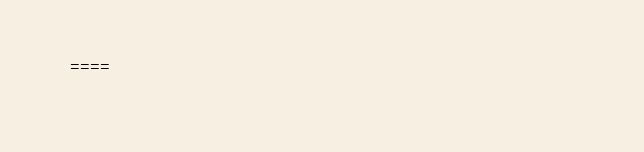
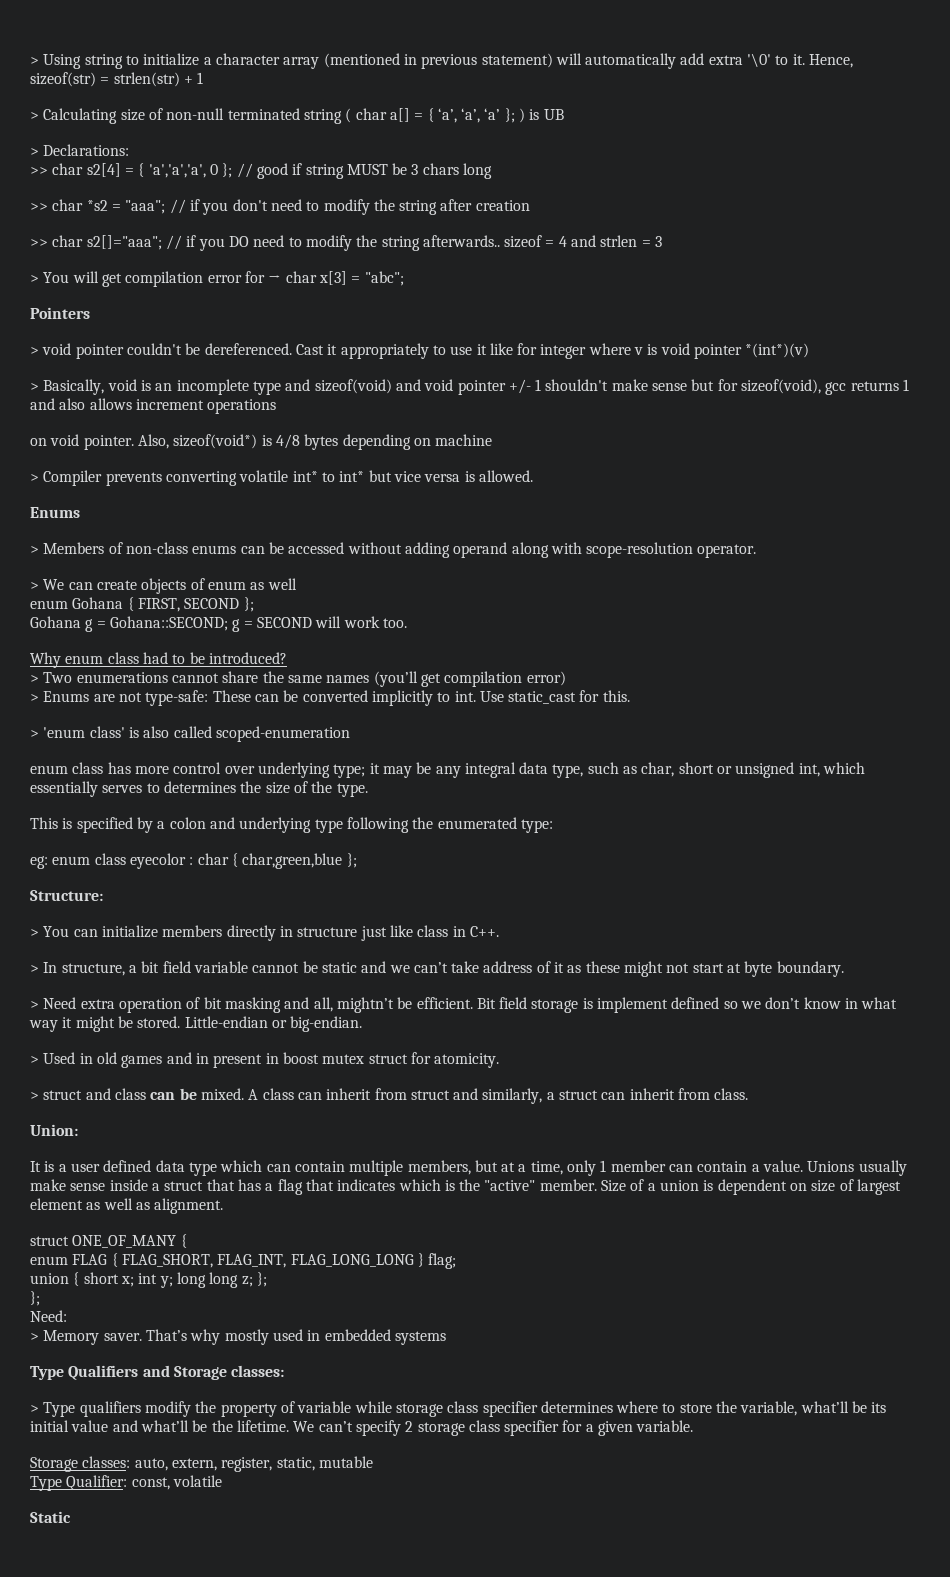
- ====
+ > Using string to initialize a character array (mentioned in previous statement) will automatically add extra '\0' to it. Hence, sizeof(str) = strlen(str) + 1
+ > Calculating size of non-null terminated string ( char a[] = { ‘a’, ‘a’, ‘a’ }; ) is UB
+ > Declarations:
+ >> char s2[4] = { 'a','a','a', 0 }; // good if string MUST be 3 chars long
+ >> char *s2 = "aaa"; // if you don't need to modify the string after creation
+ >> char s2[]="aaa"; // if you DO need to modify the string afterwards.. sizeof = 4 and strlen = 3
+ > You will get compilation error for → char x[3] = "abc";
+ Pointers
+ > void pointer couldn't be dereferenced. Cast it appropriately to use it like for integer where v is void pointer *(int*)(v)
+ > Basically, void is an incomplete type and sizeof(void) and void pointer +/- 1 shouldn't make sense but for sizeof(void), gcc returns 1 and also allows increment operations
+ on void pointer. Also, sizeof(void*) is 4/8 bytes depending on machine
+ > Compiler prevents converting volatile int* to int* but vice versa is allowed.
+ Enums
+ > Members of non-class enums can be accessed without adding operand along with scope-resolution operator.
+ > We can create objects of enum as well
+ enum Gohana { FIRST, SECOND };
+ Gohana g = Gohana::SECOND; g = SECOND will work too.
+ Why enum class had to be introduced?
+ > Two enumerations cannot share the same names (you’ll get compilation error)
+ > Enums are not type-safe: These can be converted implicitly to int. Use static_cast for this.
+ > 'enum class' is also called scoped-enumeration
+ enum class has more control over underlying type; it may be any integral data type, such as char, short or unsigned int, which essentially serves to determines the size of the type.
+ This is specified by a colon and underlying type following the enumerated type:
+ eg: enum class eyecolor : char { char,green,blue };
+ Structure:
+ > You can initialize members directly in structure just like class in C++.
+ > In structure, a bit field variable cannot be static and we can’t take address of it as these might not start at byte boundary.
+ > Need extra operation of bit masking and all, mightn’t be efficient. Bit field storage is implement defined so we don’t know in what way it might be stored. Little-endian or big-endian.
+ > Used in old games and in present in boost mutex struct for atomicity.
+ > struct and class can be mixed. A class can inherit from struct and similarly, a struct can inherit from class.
+ Union:
+ It is a user defined data type which can contain multiple members, but at a time, only 1 member can contain a value. Unions usually make sense inside a struct that has a flag that indicates which is the "active" member. Size of a union is dependent on size of largest element as well as alignment.
+ struct ONE_OF_MANY {
+ enum FLAG { FLAG_SHORT, FLAG_INT, FLAG_LONG_LONG } flag;
+ union { short x; int y; long long z; };
+ };
+ Need:
+ > Memory saver. That’s why mostly used in embedded systems
+ Type Qualifiers and Storage classes:
+ > Type qualifiers modify the property of variable while storage class specifier determines where to store the variable, what’ll be its initial value and what’ll be the lifetime. We can’t specify 2 storage class specifier for a given variable.
+ Storage classes: auto, extern, register, static, mutable
+ Type Qualifier: const, volatile
+ Static

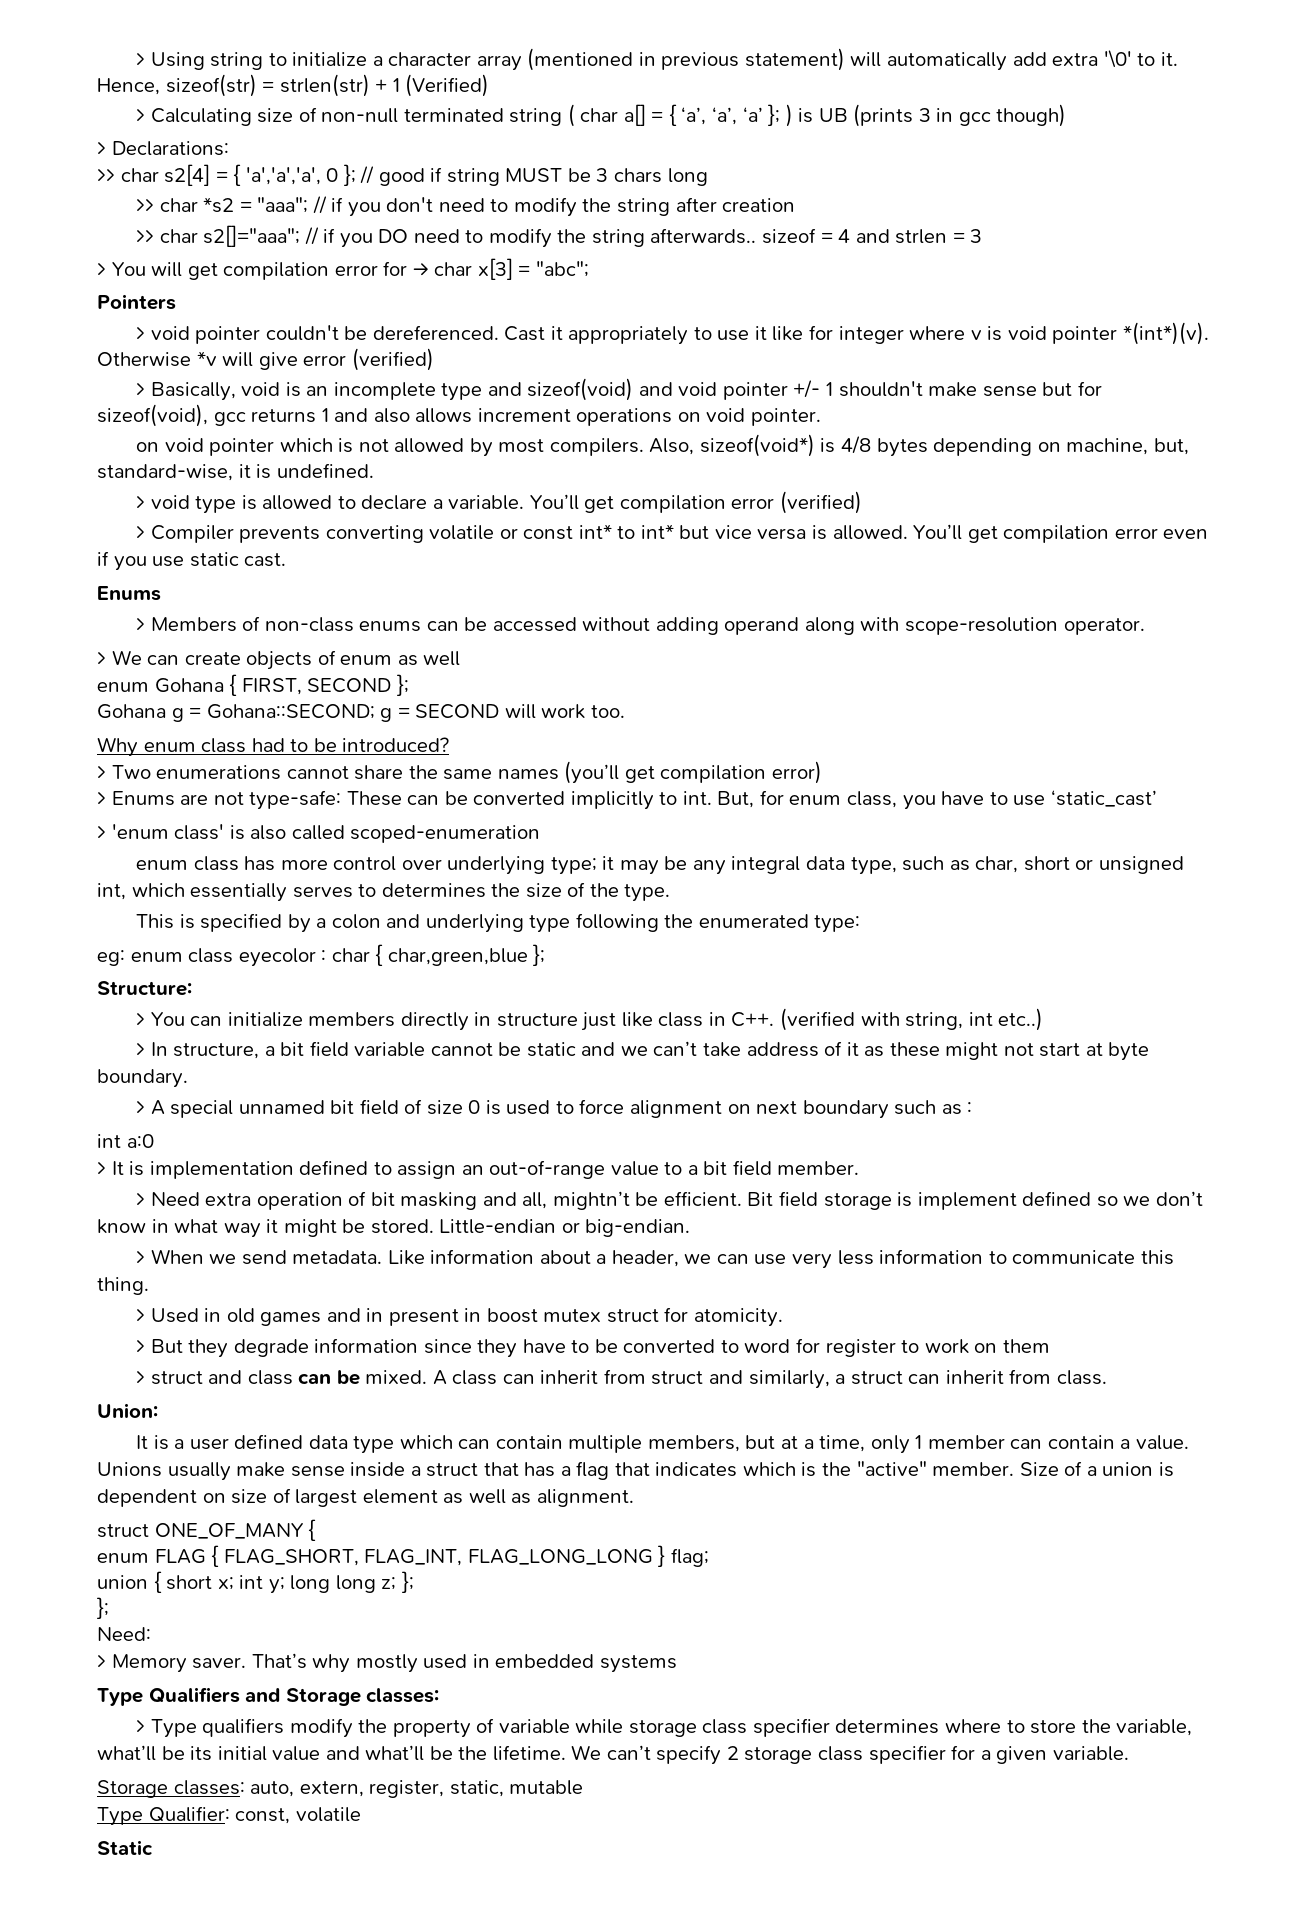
- Hence, sizeof(str) = strlen(str) + 1
+ Hence, sizeof(str) = strlen(str) + 1 (Verified)
- > Calculating size of non-null terminated string ( char a[] = { ‘a’, ‘a’, ‘a’ }; ) is UB
+ > Calculating size of non-null terminated string ( char a[] = { ‘a’, ‘a’, ‘a’ }; ) is UB (prints 3 in gcc though)
- Cast it appropriately to use it like for integer where v is void pointer *(int*)(v)
+ Cast it appropriately to use it like for integer where v is void pointer *(int*)(v). Otherwise *v will give error (verified)
- > Basically, void is an incomplete type and sizeof(void) and void pointer +/- 1 shouldn't make sense but for sizeof(void), gcc returns 1 and also allows increment operations
- on void pointer.
+ > Basically, void is an incomplete type and sizeof(void) and void pointer +/- 1 shouldn't make sense but for sizeof(void), gcc returns 1 and also allows increment operations on void pointer.
+ on void pointer which is not allowed by most compilers.
- Also, sizeof(void*) is 4/8 bytes depending on machine
+ Also, sizeof(void*) is 4/8 bytes depending on machine, but, standard-wise, it is undefined.
+ > void type is allowed to declare a variable. You’ll get compilation error (verified)
- > Compiler prevents converting volatile int* to int* but vice versa is allowed.
+ > Compiler prevents converting volatile or const int* to int* but vice versa is allowed. You’ll get compilation error even if you use static cast.
- Use static_cast for this.
+ But, for enum class, you have to use ‘static_cast’
- > You can initialize members directly in structure just like class in C++.
+ > You can initialize members directly in structure just like class in C++. (verified with string, int etc..)
+ > A special unnamed bit field of size 0 is used to force alignment on next boundary such as :
+ int a:0
+ > It is implementation defined to assign an out-of-range value to a bit field member.
+ > When we send metadata. Like information about a header, we can use very less information to communicate this thing.
+ > But they degrade information since they have to be converted to word for register to work on them

